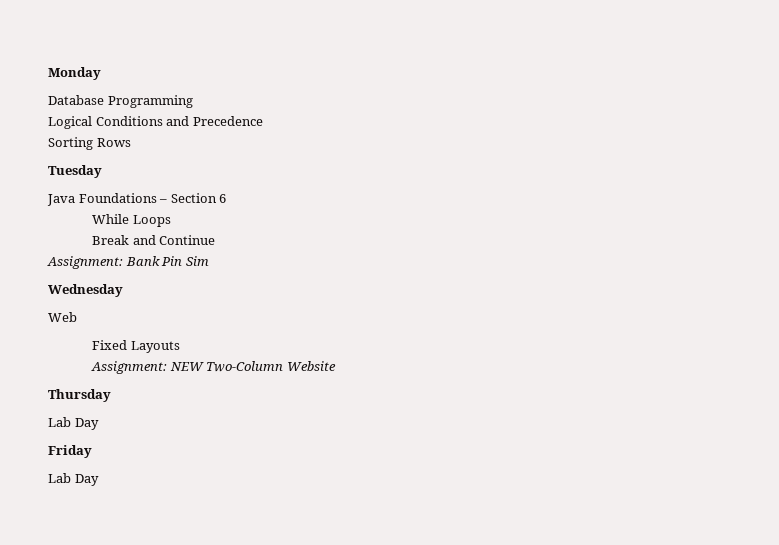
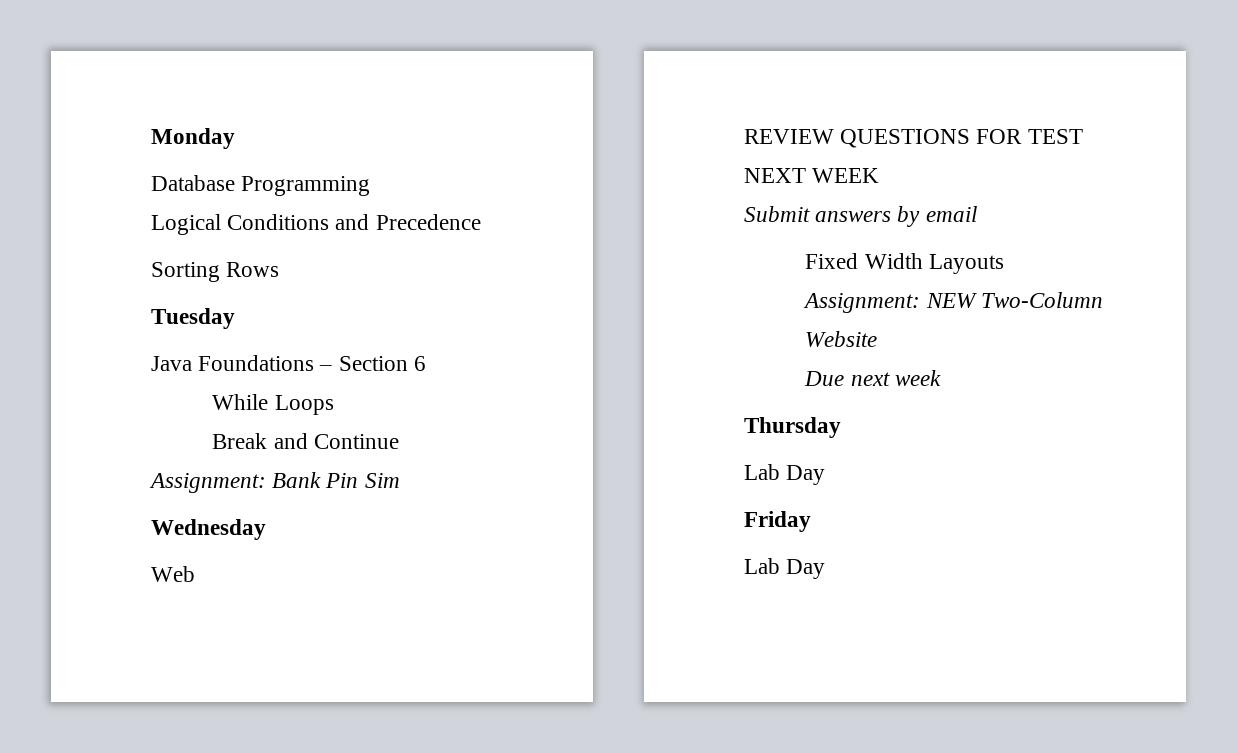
+ REVIEW QUESTIONS FOR TEST NEXT WEEK
+ Submit answers by email
- Fixed Layouts
+ Fixed Width Layouts
+ Due next week

